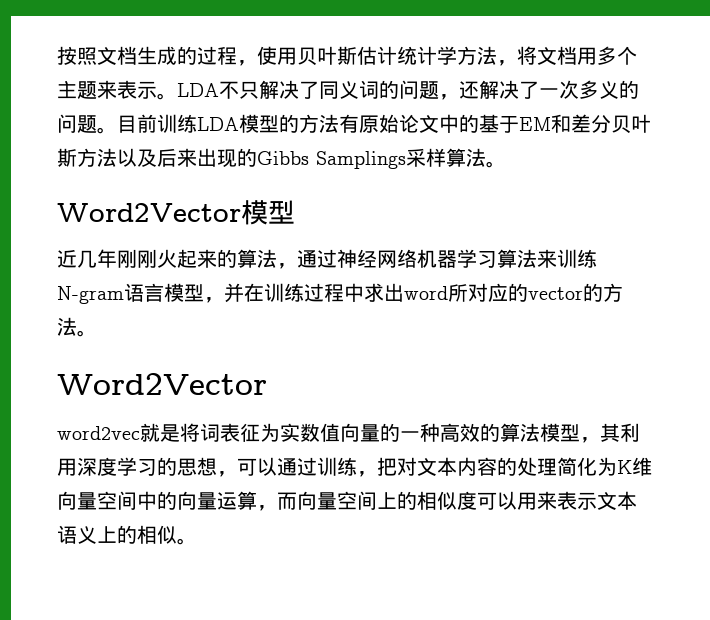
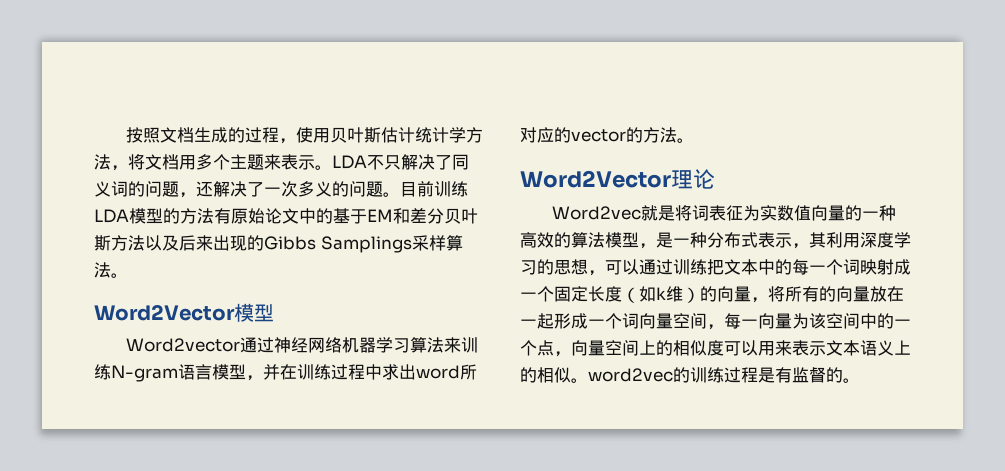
- 近几年刚刚火起来的算法，通过神经网络机器学习算法来训练N-gram语言模型，并在训练过程中求出word所对应的vector的方法。
- Word2Vector
- word2vec就是将词表征为实数值向量的一种高效的算法模型，其利用深度学习的思想，可以通过训练，把对文本内容的处理简化为K维向量空间中的向量运算，而向量空间上的相似度可以用来表示文本语义上的相似。
+ Word2vector通过神经网络机器学习算法来训练N-gram语言模型，并在训练过程中求出word所对应的vector的方法。
+ Word2Vector理论
+ Word2vec就是将词表征为实数值向量的一种高效的算法模型，是一种分布式表示，其利用深度学习的思想，可以通过训练把文本中的每一个词映射成一个固定长度（如k维）的向量，将所有的向量放在一起形成一个词向量空间，每一向量为该空间中的一个点，向量空间上的相似度可以用来表示文本语义上的相似。word2vec的训练过程是有监督的。

